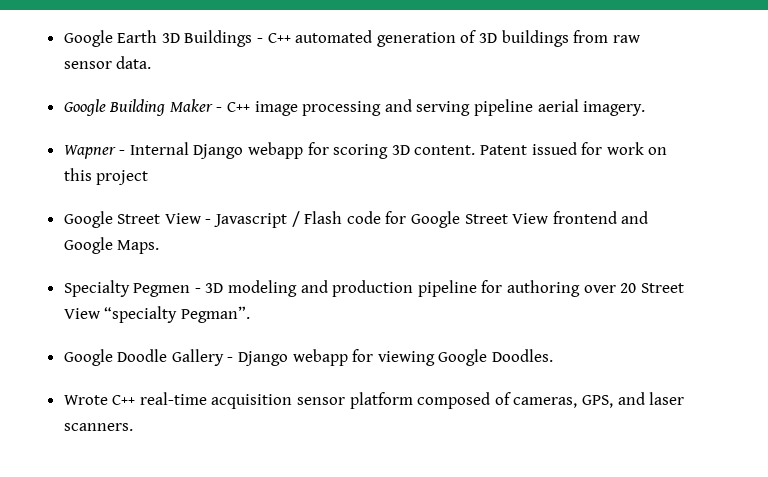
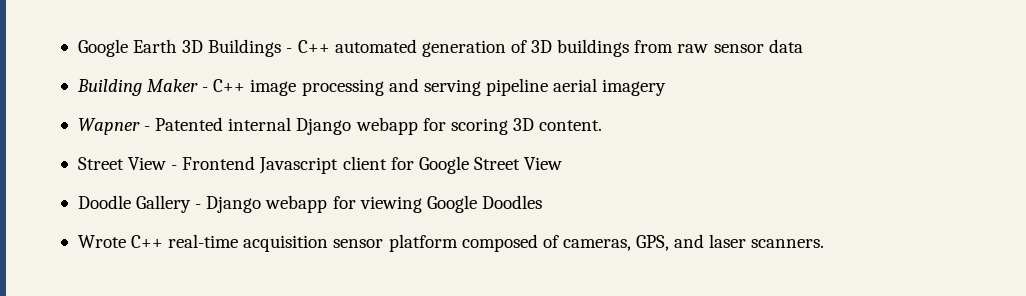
- Google Earth 3D Buildings - C++ automated generation of 3D buildings from raw sensor data.
- Google Building Maker - C++ image processing and serving pipeline aerial imagery.
+ Google Earth 3D Buildings - C++ automated generation of 3D buildings from raw sensor data
+ Building Maker - C++ image processing and serving pipeline aerial imagery
- Wapner - Internal Django webapp for scoring 3D content. Patent issued for work on this project
- Google Street View - Javascript / Flash code for Google Street View frontend and Google Maps.
- Specialty Pegmen - 3D modeling and production pipeline for authoring over 20 Street View “specialty Pegman”.
- Google Doodle Gallery - Django webapp for viewing Google Doodles.
+ Wapner - Patented internal Django webapp for scoring 3D content.
+ Street View - Frontend Javascript client for Google Street View
+ Doodle Gallery - Django webapp for viewing Google Doodles

